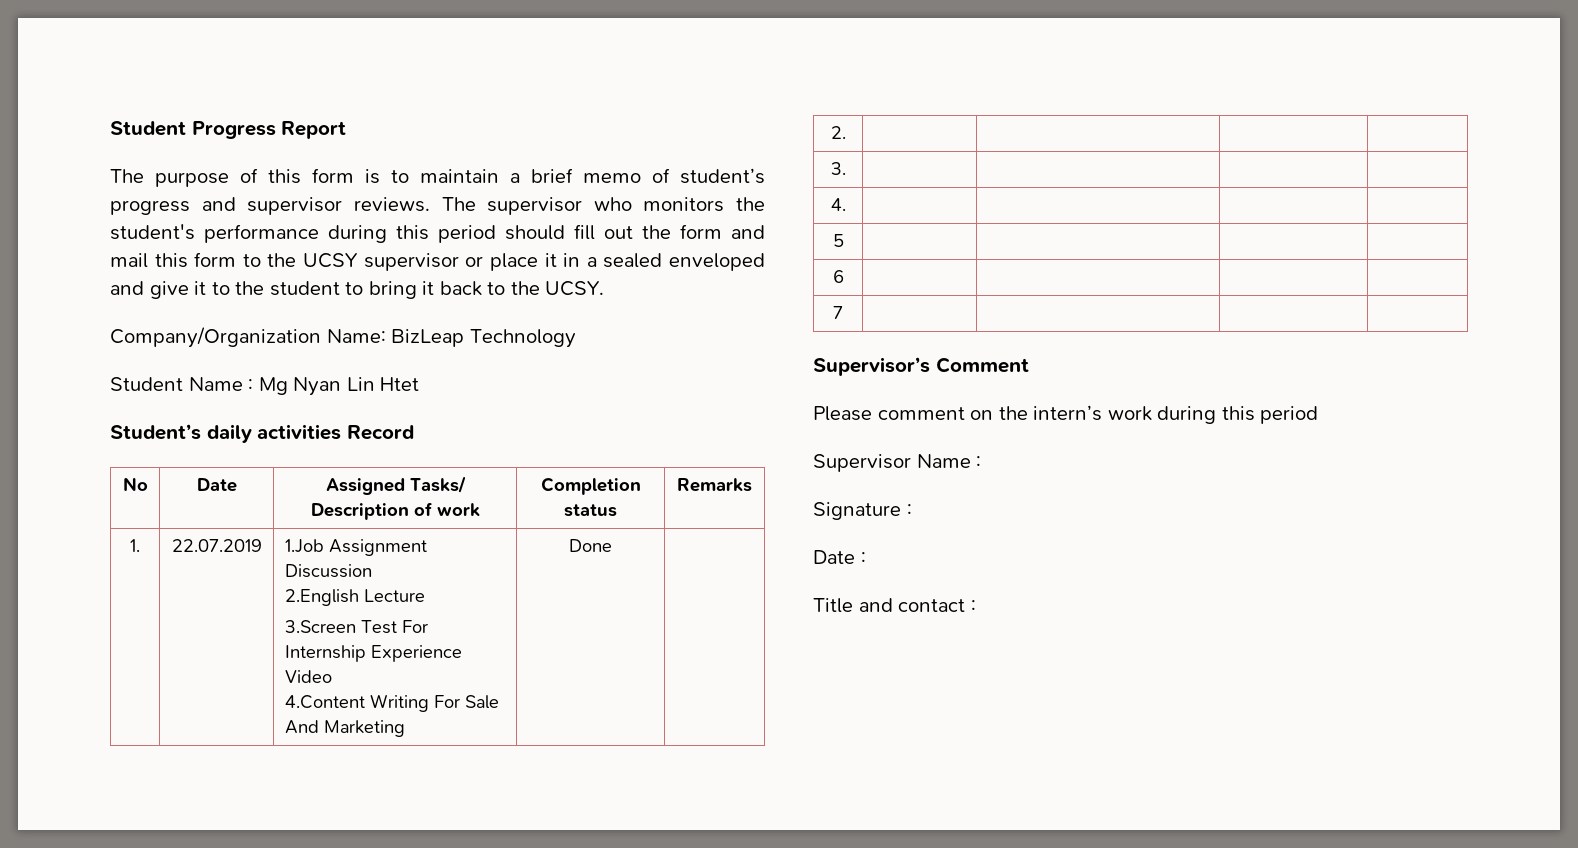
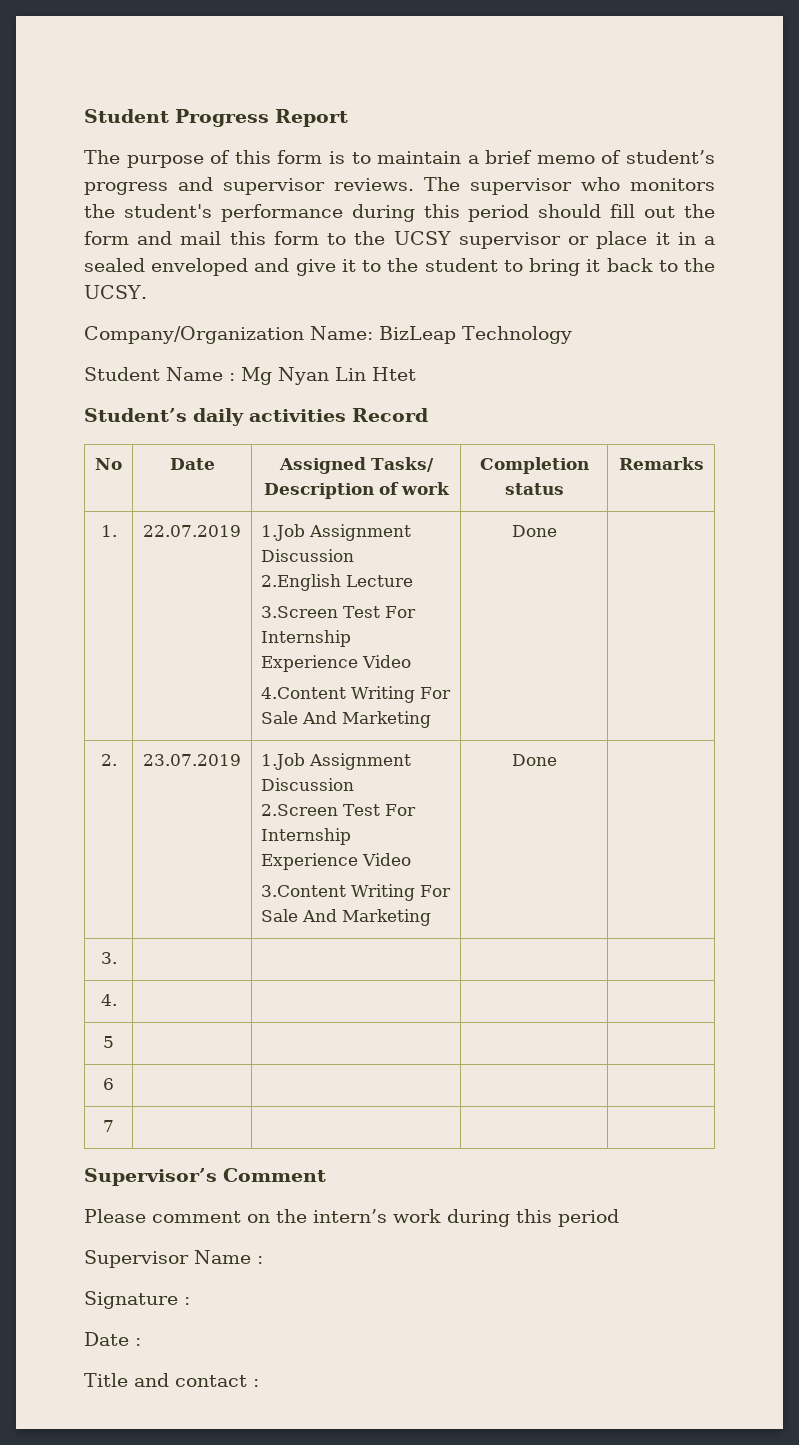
- 2. | | | |
+ 2. | 23.07.2019 | 1.Job Assignment Discussion
+ 2.Screen Test For Internship Experience Video
+ 3.Content Writing For Sale And Marketing | Done |

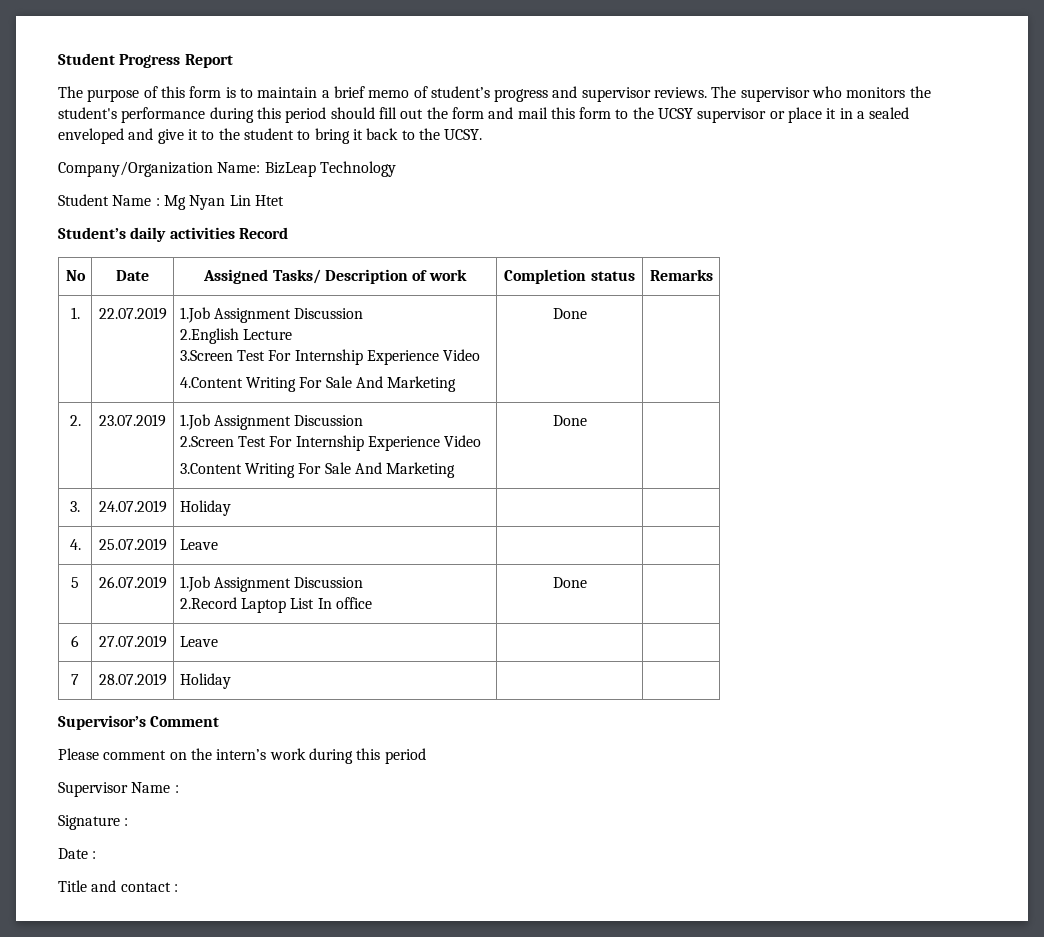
- 3. | | | |
+ 3. | 24.07.2019 | Holiday | |
- 4. | | | |
+ 4. | 25.07.2019 | Leave | |
- 5 | | | |
+ 5 | 26.07.2019 | 1.Job Assignment Discussion
+ 2.Record Laptop List In office | Done |
- 6 | | | |
+ 6 | 27.07.2019 | Leave | |
- 7 | | | |
+ 7 | 28.07.2019 | Holiday | |

